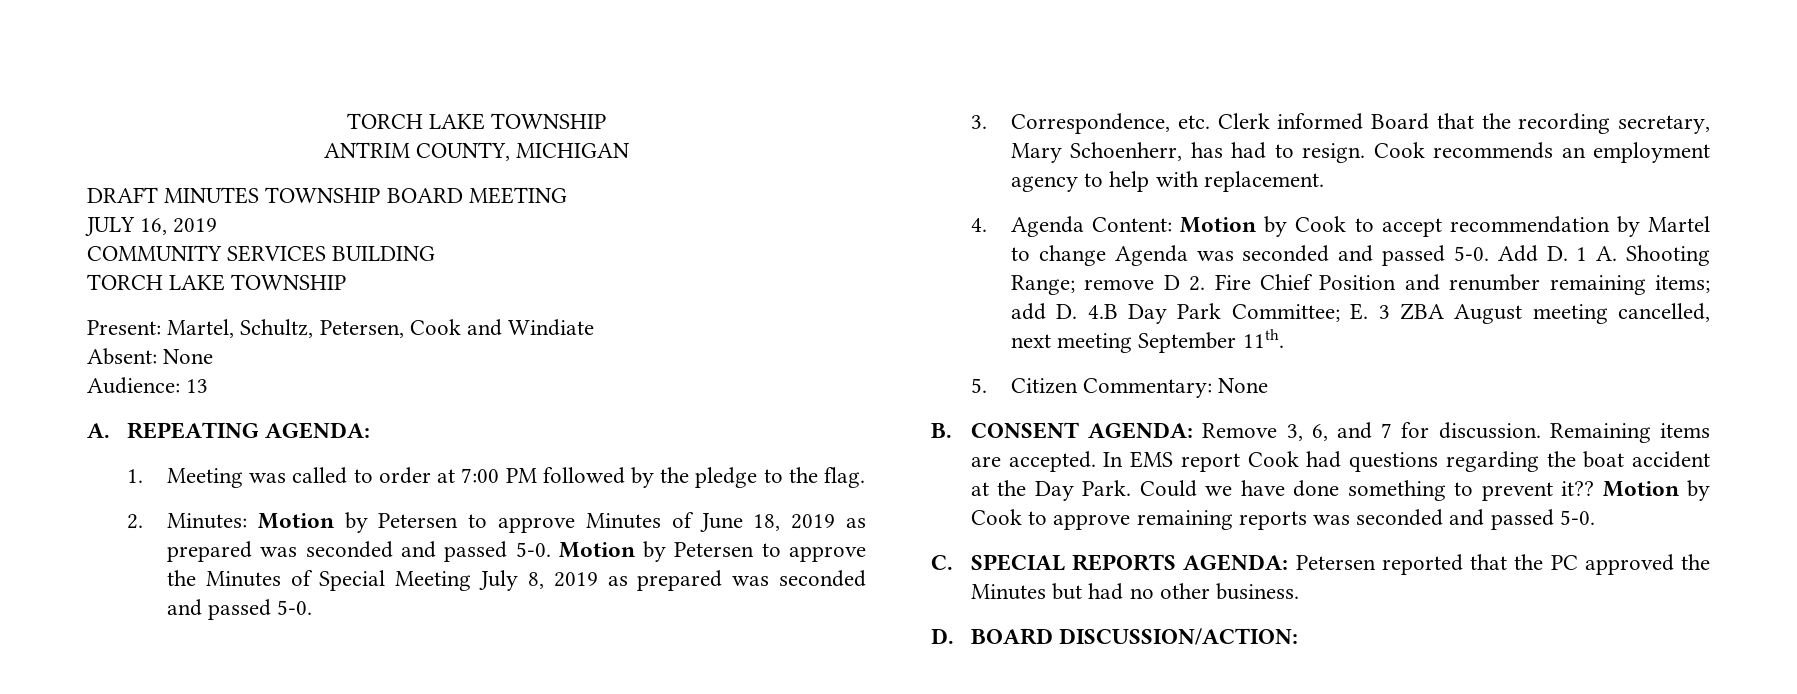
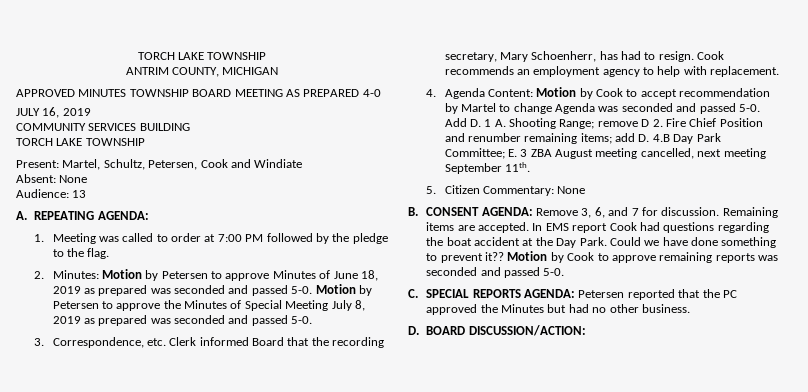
- DRAFT MINUTES TOWNSHIP BOARD MEETING
+ APPROVED MINUTES TOWNSHIP BOARD MEETING AS PREPARED 4-0

